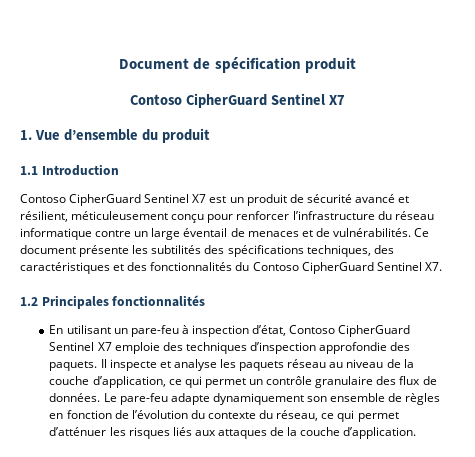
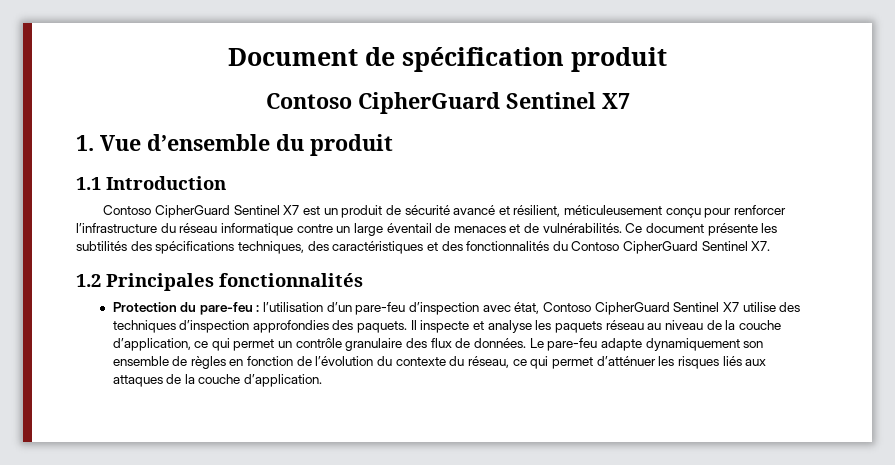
- En utilisant un pare-feu à inspection d’état, Contoso CipherGuard Sentinel X7 emploie des techniques d’inspection approfondie des paquets.
+ Protection du pare-feu : l’utilisation d’un pare-feu d’inspection avec état, Contoso CipherGuard Sentinel X7 utilise des techniques d’inspection approfondies des paquets.

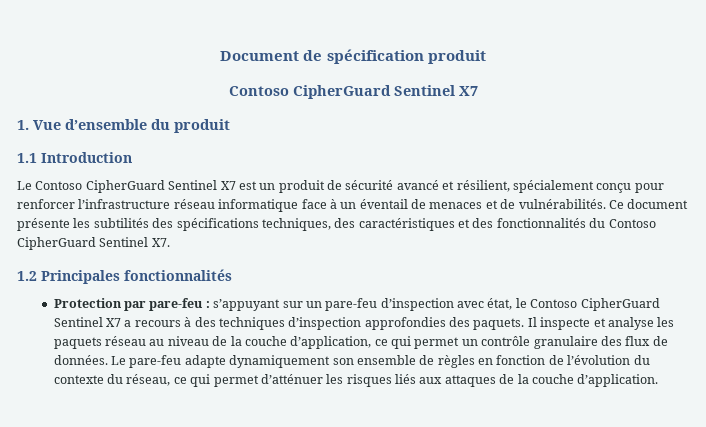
- Contoso CipherGuard Sentinel X7 est un produit de sécurité avancé et résilient, méticuleusement conçu pour renforcer l’infrastructure du réseau informatique contre un large éventail de menaces et de vulnérabilités.
+ Le Contoso CipherGuard Sentinel X7 est un produit de sécurité avancé et résilient, spécialement conçu pour renforcer l’infrastructure réseau informatique face à un éventail de menaces et de vulnérabilités.
- Protection du pare-feu : l’utilisation d’un pare-feu d’inspection avec état, Contoso CipherGuard Sentinel X7 utilise des techniques d’inspection approfondies des paquets.
+ Protection par pare-feu : s’appuyant sur un pare-feu d’inspection avec état, le Contoso CipherGuard Sentinel X7 a recours à des techniques d’inspection approfondies des paquets.

